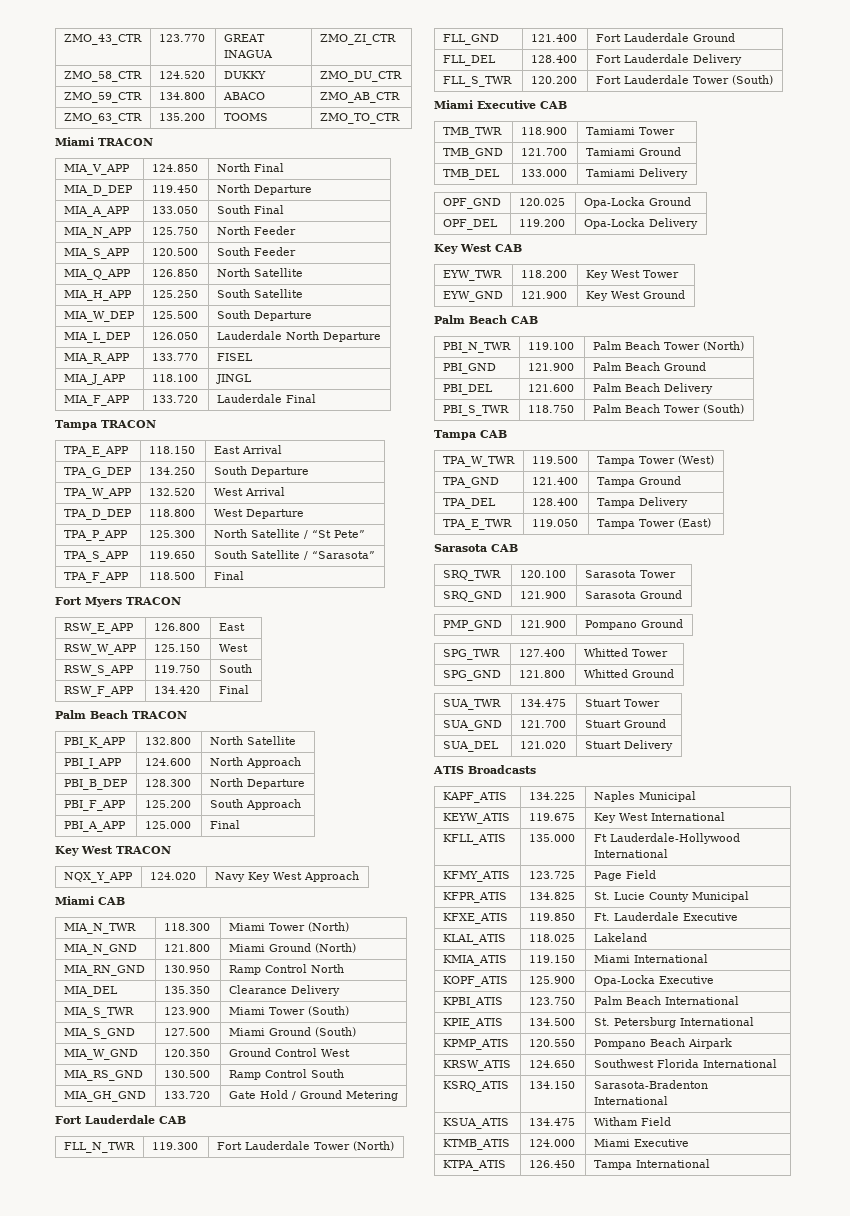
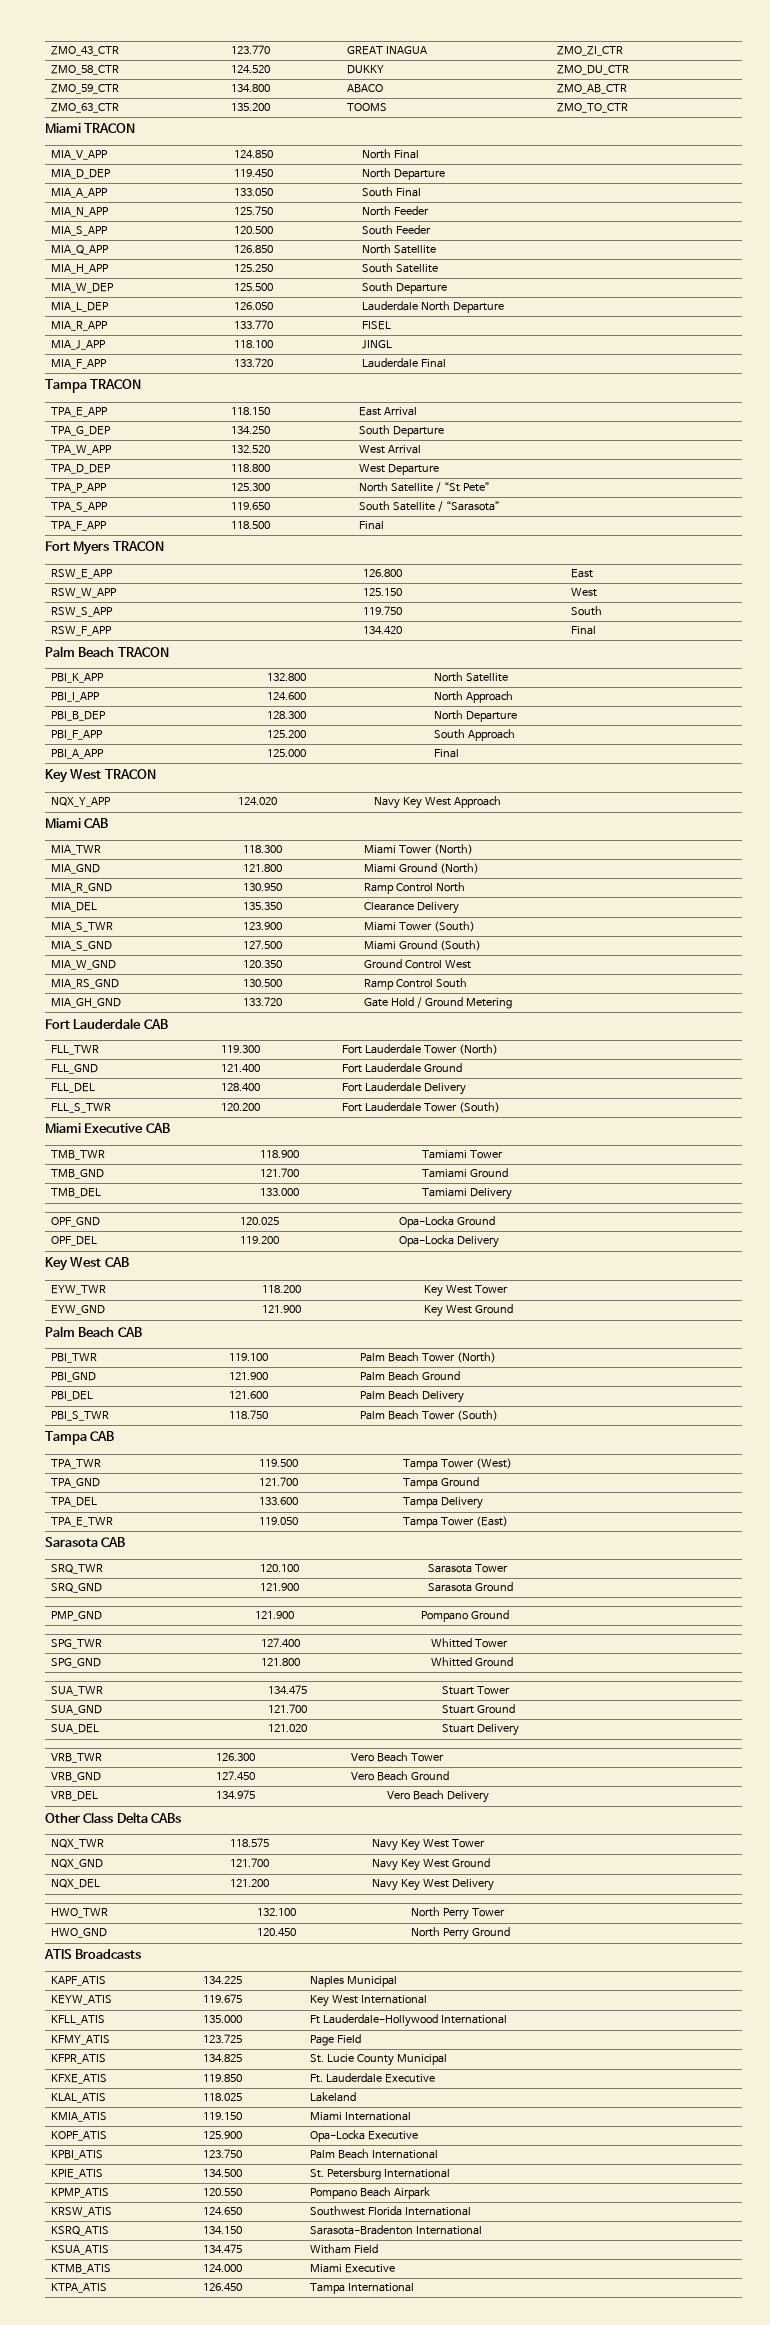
- MIA_N_TWR | 118.300 | Miami Tower (North)
+ MIA_TWR | 118.300 | Miami Tower (North)
- MIA_N_GND | 121.800 | Miami Ground (North)
+ MIA_GND | 121.800 | Miami Ground (North)
- MIA_RN_GND | 130.950 | Ramp Control North
+ MIA_R_GND | 130.950 | Ramp Control North
- FLL_N_TWR | 119.300 | Fort Lauderdale Tower (North)
+ FLL_TWR | 119.300 | Fort Lauderdale Tower (North)
- PBI_N_TWR | 119.100 | Palm Beach Tower (North)
+ PBI_TWR | 119.100 | Palm Beach Tower (North)
- TPA_W_TWR | 119.500 | Tampa Tower (West)
+ TPA_TWR | 119.500 | Tampa Tower (West)
- TPA_GND | 121.400 | Tampa Ground
+ TPA_GND | 121.700 | Tampa Ground
- TPA_DEL | 128.400 | Tampa Delivery
+ TPA_DEL | 133.600 | Tampa Delivery
+ VRB_TWR | 126.300 | Vero Beach Tower
+ VRB_GND | 127.450 | Vero Beach Ground
+ VRB_DEL | 134.975 | Vero Beach Delivery
+ Other Class Delta CABs
+ NQX_TWR | 118.575 | Navy Key West Tower
+ NQX_GND | 121.700 | Navy Key West Ground
+ NQX_DEL | 121.200 | Navy Key West Delivery
+ HWO_TWR | 132.100 | North Perry Tower
+ HWO_GND | 120.450 | North Perry Ground

